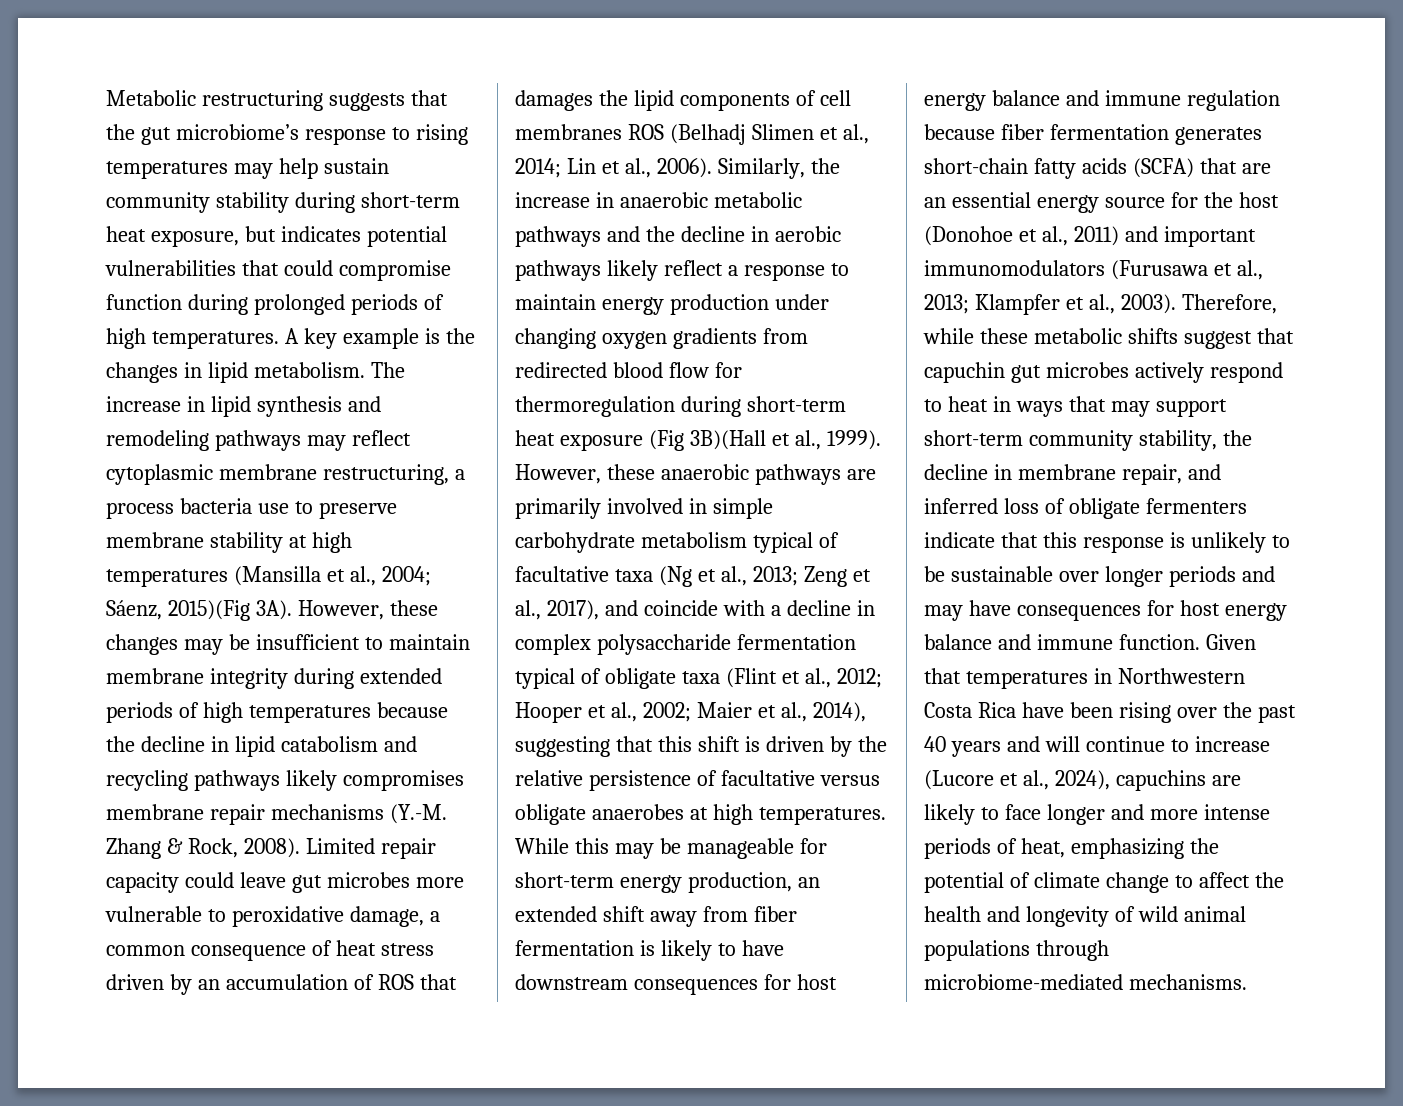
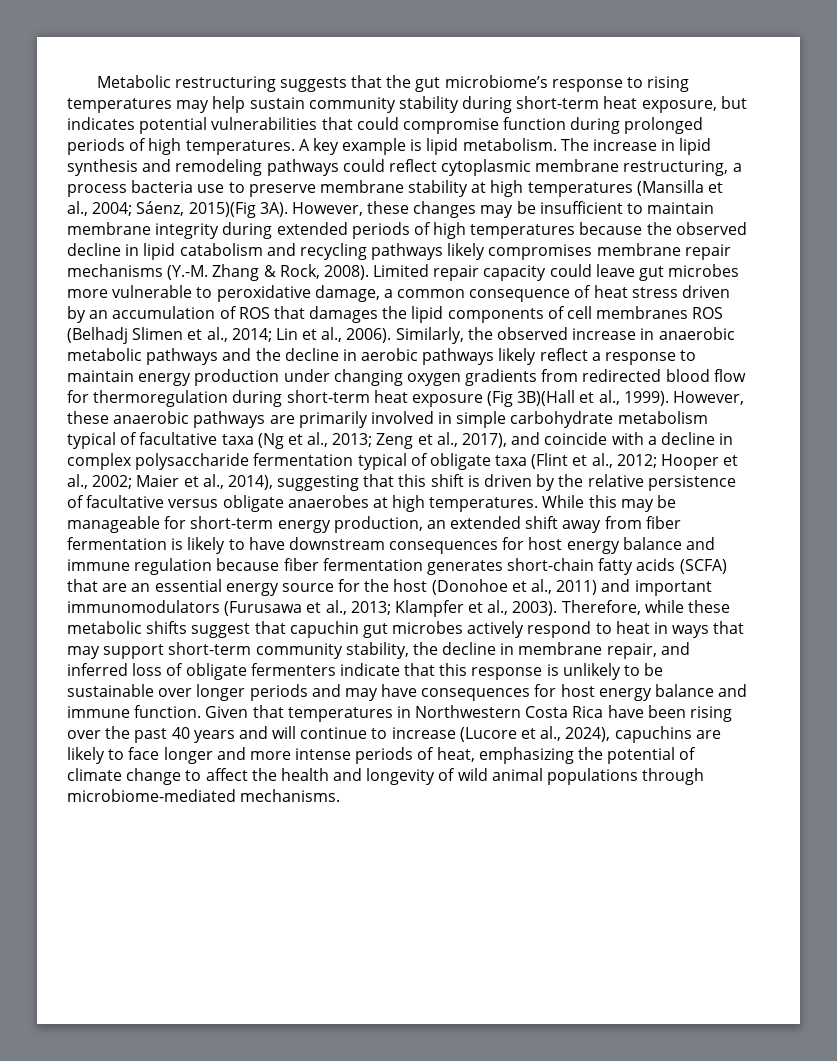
- A key example is the changes in lipid metabolism.
+ A key example is lipid metabolism.
- The increase in lipid synthesis and remodeling pathways may reflect cytoplasmic membrane restructuring, a process bacteria use to preserve membrane stability at high temperatures (Mansilla et al., 2004; Sáenz, 2015)(Fig 3A).
+ The increase in lipid synthesis and remodeling pathways could reflect cytoplasmic membrane restructuring, a process bacteria use to preserve membrane stability at high temperatures (Mansilla et al., 2004; Sáenz, 2015)(Fig 3A).
- However, these changes may be insufficient to maintain membrane integrity during extended periods of high temperatures because the decline in lipid catabolism and recycling pathways likely compromises membrane repair mechanisms (Y.-M. Zhang & Rock, 2008).
+ However, these changes may be insufficient to maintain membrane integrity during extended periods of high temperatures because the observed decline in lipid catabolism and recycling pathways likely compromises membrane repair mechanisms (Y.-M. Zhang & Rock, 2008).
- Similarly, the increase in anaerobic metabolic pathways and the decline in aerobic pathways likely reflect a response to maintain energy production under changing oxygen gradients from redirected blood flow for thermoregulation during short-term heat exposure (Fig 3B)(Hall et al., 1999).
+ Similarly, the observed increase in anaerobic metabolic pathways and the decline in aerobic pathways likely reflect a response to maintain energy production under changing oxygen gradients from redirected blood flow for thermoregulation during short-term heat exposure (Fig 3B)(Hall et al., 1999).

